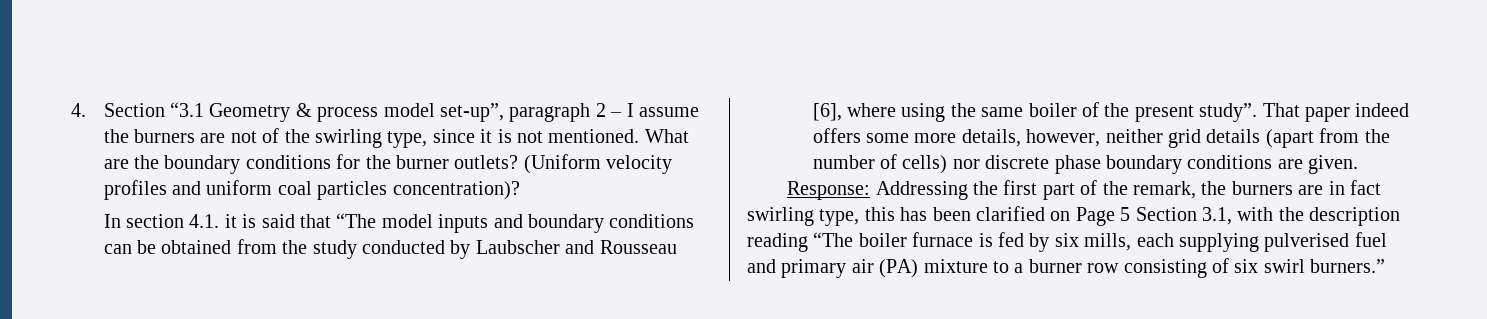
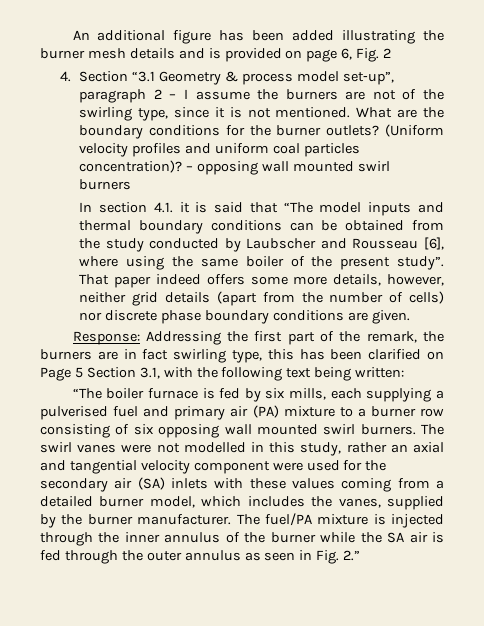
+ An additional figure has been added illustrating the burner mesh details and is provided on page 6, Fig. 2
+ – opposing wall mounted swirl burners
- In section 4.1. it is said that “The model inputs and boundary conditions can be obtained from the study conducted by Laubscher and Rousseau [6], where using the same boiler of the present study”.
+ In section 4.1. it is said that “The model inputs and thermal boundary conditions can be obtained from the study conducted by Laubscher and Rousseau [6], where using the same boiler of the present study”.
- Response: Addressing the first part of the remark, the burners are in fact swirling type, this has been clarified on Page 5 Section 3.1, with the description reading “The boiler furnace is fed by six mills, each supplying pulverised fuel and primary air (PA) mixture to a burner row consisting of six swirl burners.”
+ Response: Addressing the first part of the remark, the burners are in fact swirling type, this has been clarified on Page 5 Section 3.1, with the following text being written:
+ “The boiler furnace is fed by six mills, each supplying a pulverised fuel and primary air (PA) mixture to a burner row consisting of six opposing wall mounted swirl burners. The swirl vanes were not modelled in this study, rather an axial and tangential velocity component were used for the secondary air (SA) inlets with these values coming from a detailed burner model, which includes the vanes, supplied by the burner manufacturer. The fuel/PA mixture is injected through the inner annulus of the burner while the SA air is fed through the outer annulus as seen in Fig. 2.”

